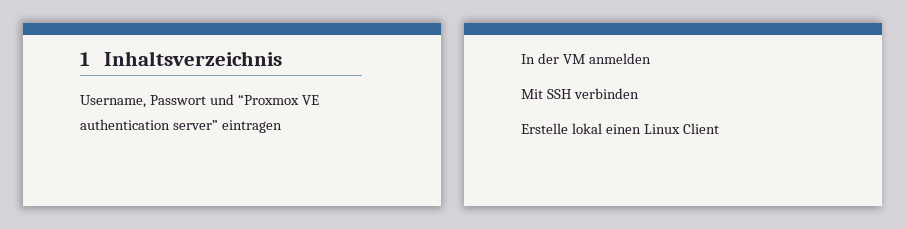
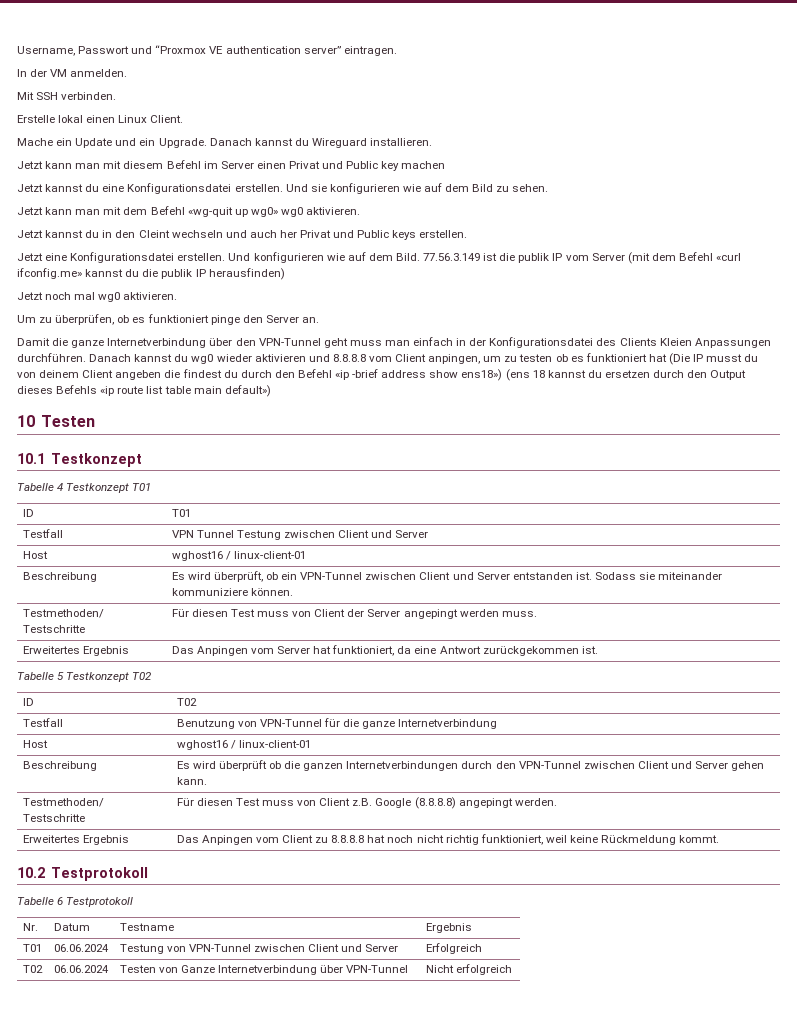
- 1 Inhaltsverzeichnis
- Username, Passwort und “Proxmox VE authentication server” eintragen
+ Username, Passwort und “Proxmox VE authentication server” eintragen.
- In der VM anmelden
+ In der VM anmelden.
- Mit SSH verbinden
+ Mit SSH verbinden.
- Erstelle lokal einen Linux Client
+ Erstelle lokal einen Linux Client.
+ Mache ein Update und ein Upgrade. Danach kannst du Wireguard installieren.
+ Jetzt kann man mit diesem Befehl im Server einen Privat und Public key machen
+ Jetzt kannst du eine Konfigurationsdatei erstellen. Und sie konfigurieren wie auf dem Bild zu sehen.
+ Jetzt kann man mit dem Befehl «wg-quit up wg0» wg0 aktivieren.
+ Jetzt kannst du in den Cleint wechseln und auch her Privat und Public keys erstellen.
+ Jetzt eine Konfigurationsdatei erstellen. Und konfigurieren wie auf dem Bild. 77.56.3.149 ist die publik IP vom Server (mit dem Befehl «curl ifconfig.me» kannst du die publik IP herausfinden)
+ Jetzt noch mal wg0 aktivieren.
+ Um zu überprüfen, ob es funktioniert pinge den Server an.
+ Damit die ganze Internetverbindung über den VPN-Tunnel geht muss man einfach in der Konfigurationsdatei des Clients Kleien Anpassungen durchführen. Danach kannst du wg0 wieder aktivieren und 8.8.8.8 vom Client anpingen, um zu testen ob es funktioniert hat (Die IP musst du von deinem Client angeben die findest du durch den Befehl «ip -brief address show ens18») (ens 18 kannst du ersetzen durch den Output dieses Befehls «ip route list table main default»)
+ 10 Testen
+ 10.1 Testkonzept
+ Tabelle 4 Testkonzept T01
+ ID | T01
+ Testfall | VPN Tunnel Testung zwischen Client und Server
+ Host | wghost16 / linux-client-01
+ Beschreibung | Es wird überprüft, ob ein VPN-Tunnel zwischen Client und Server entstanden ist. Sodass sie miteinander kommuniziere können.
+ Testmethoden/ Testschritte | Für diesen Test muss von Client der Server angepingt werden muss.
+ Erweitertes Ergebnis | Das Anpingen vom Server hat funktioniert, da eine Antwort zurückgekommen ist.
+ Tabelle 5 Testkonzept T02
+ ID | T02
+ Testfall | Benutzung von VPN-Tunnel für die ganze Internetverbindung
+ Host | wghost16 / linux-client-01
+ Beschreibung | Es wird überprüft ob die ganzen Internetverbindungen durch den VPN-Tunnel zwischen Client und Server gehen kann.
+ Testmethoden/ Testschritte | Für diesen Test muss von Client z.B. Google (8.8.8.8) angepingt werden.
+ Erweitertes Ergebnis | Das Anpingen vom Client zu 8.8.8.8 hat noch nicht richtig funktioniert, weil keine Rückmeldung kommt.
+ 10.2 Testprotokoll
+ Tabelle 6 Testprotokoll
+ Nr. | Datum | Testname | Ergebnis
+ T01 | 06.06.2024 | Testung von VPN-Tunnel zwischen Client und Server | Erfolgreich
+ T02 | 06.06.2024 | Testen von Ganze Internetverbindung über VPN-Tunnel | Nicht erfolgreich

